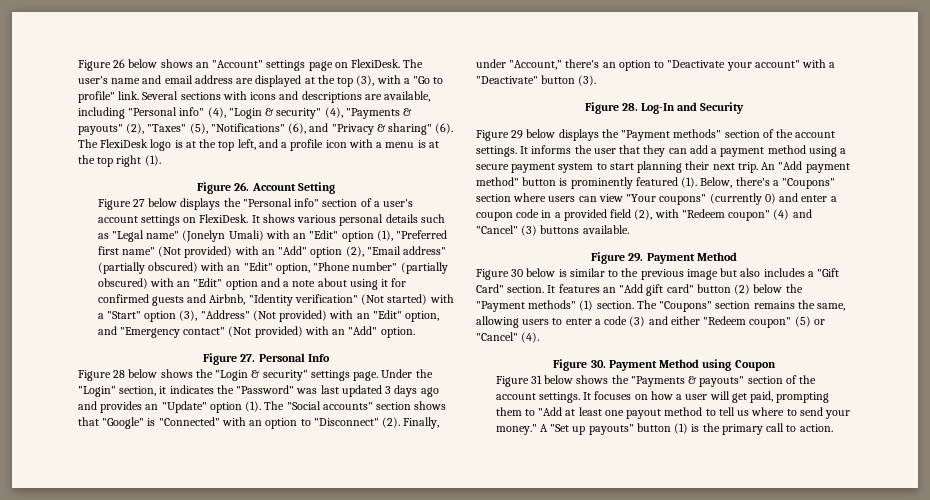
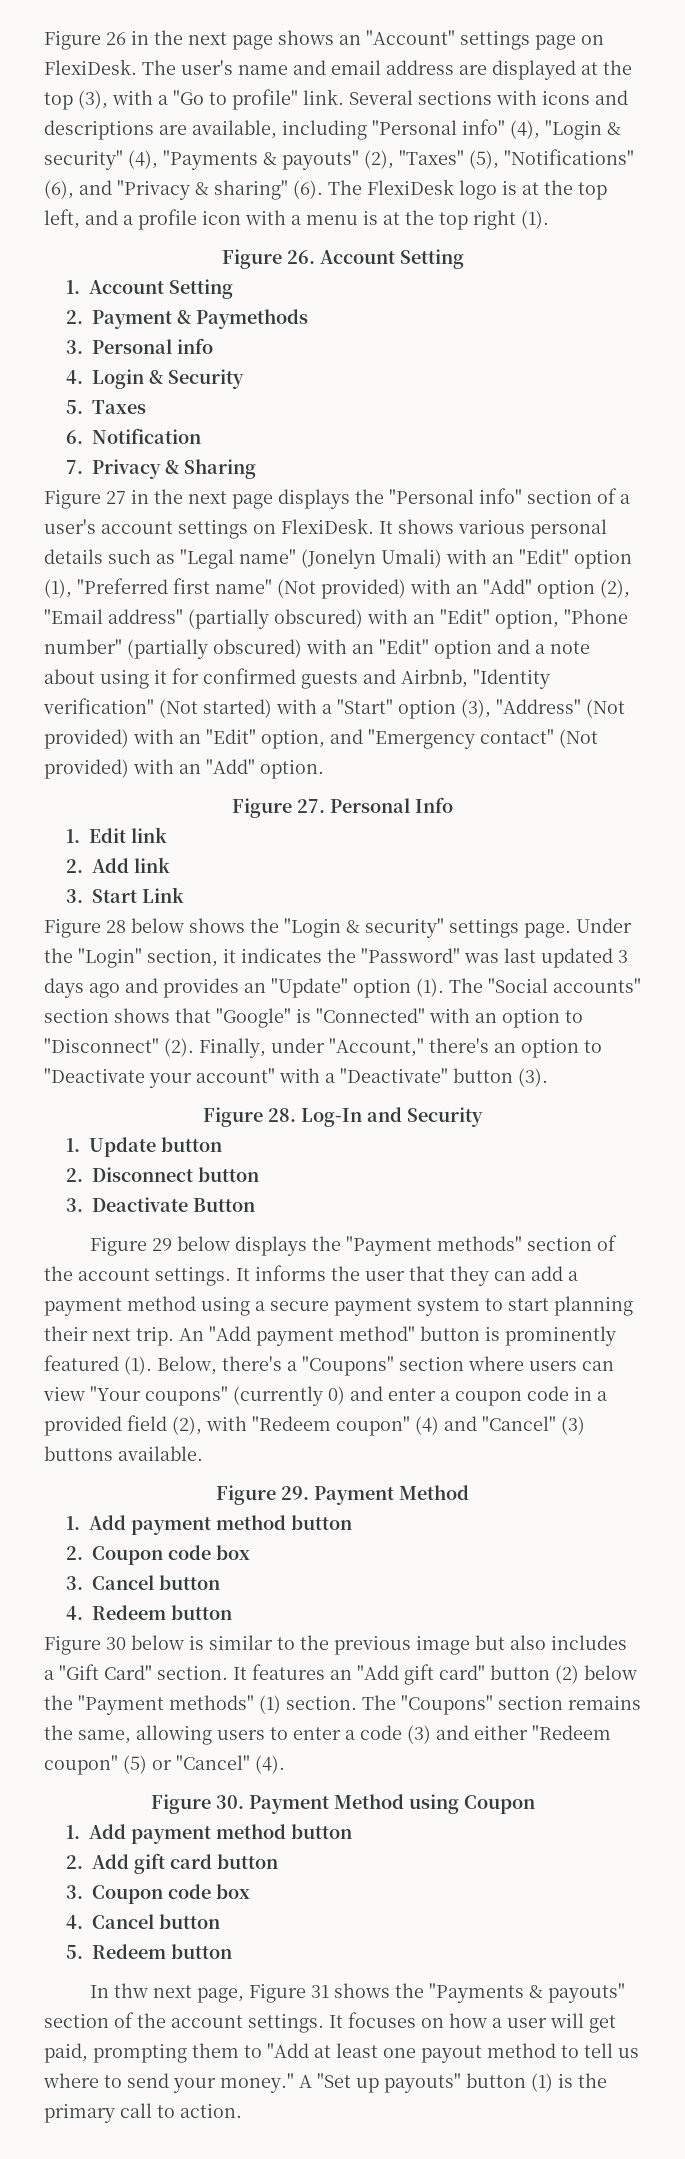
- Figure 26 below shows an "Account" settings page on FlexiDesk.
+ Figure 26 in the next page shows an "Account" settings page on FlexiDesk.
- Figure 27 below displays the "Personal info" section of a user's account settings on FlexiDesk.
+ 1. Account Setting
+ 2. Payment & Paymethods
+ 3. Personal info
+ 4. Login & Security
+ 5. Taxes
+ 6. Notification
+ 7. Privacy & Sharing
+ Figure 27 in the next page displays the "Personal info" section of a user's account settings on FlexiDesk.
+ 1. Edit link
+ 2. Add link
+ 3. Start Link
+ 1. Update button
+ 2. Disconnect button
+ 3. Deactivate Button
  Figure 29. Payment Method
+ 1. Add payment method button
+ 2. Coupon code box
+ 3. Cancel button
+ 4. Redeem button
  Figure 30. Payment Method using Coupon
- Figure 31 below shows the "Payments & payouts" section of the account settings.
+ 1. Add payment method button
+ 2. Add gift card button
+ 3. Coupon code box
+ 4. Cancel button
+ 5. Redeem button
+ In thw next page, Figure 31 shows the "Payments & payouts" section of the account settings.

